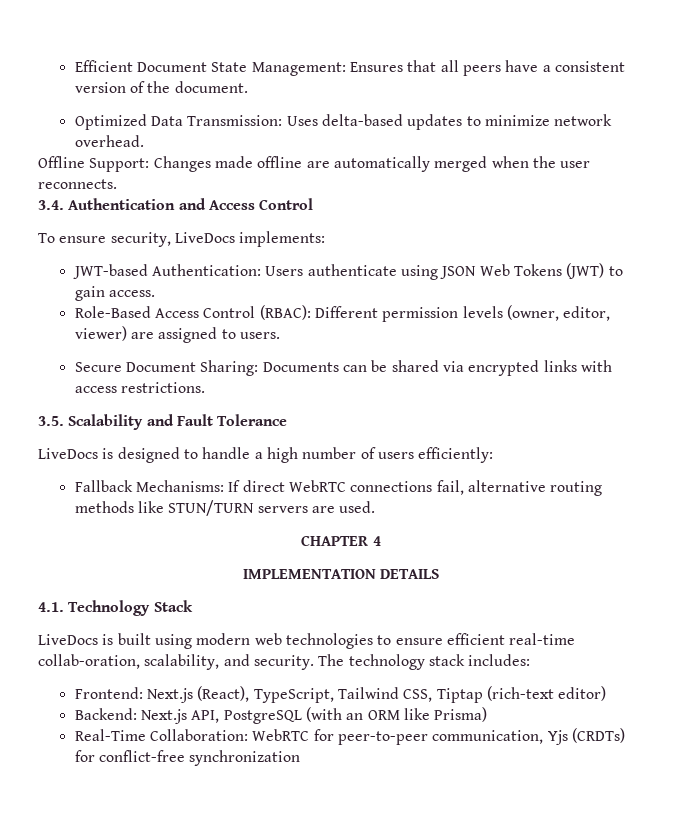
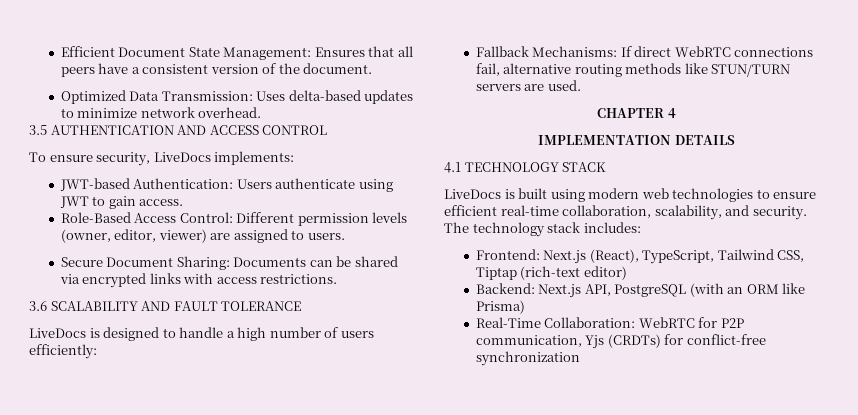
- Offline Support: Changes made offline are automatically merged when the user reconnects.
- 3.4. Authentication and Access Control
+ 3.5 AUTHENTICATION AND ACCESS CONTROL
- JWT-based Authentication: Users authenticate using JSON Web Tokens (JWT) to gain access.
+ JWT-based Authentication: Users authenticate using JWT to gain access.
- Role-Based Access Control (RBAC): Different permission levels (owner, editor, viewer) are assigned to users.
+ Role-Based Access Control: Different permission levels (owner, editor, viewer) are assigned to users.
- 3.5. Scalability and Fault Tolerance
+ 3.6 SCALABILITY AND FAULT TOLERANCE
- 4.1. Technology Stack
+ 4.1 TECHNOLOGY STACK
- LiveDocs is built using modern web technologies to ensure efficient real-time collab-oration, scalability, and security.
+ LiveDocs is built using modern web technologies to ensure efficient real-time collaboration, scalability, and security.
- Real-Time Collaboration: WebRTC for peer-to-peer communication, Yjs (CRDTs) for conflict-free synchronization
+ Real-Time Collaboration: WebRTC for P2P communication, Yjs (CRDTs) for conflict-free synchronization

